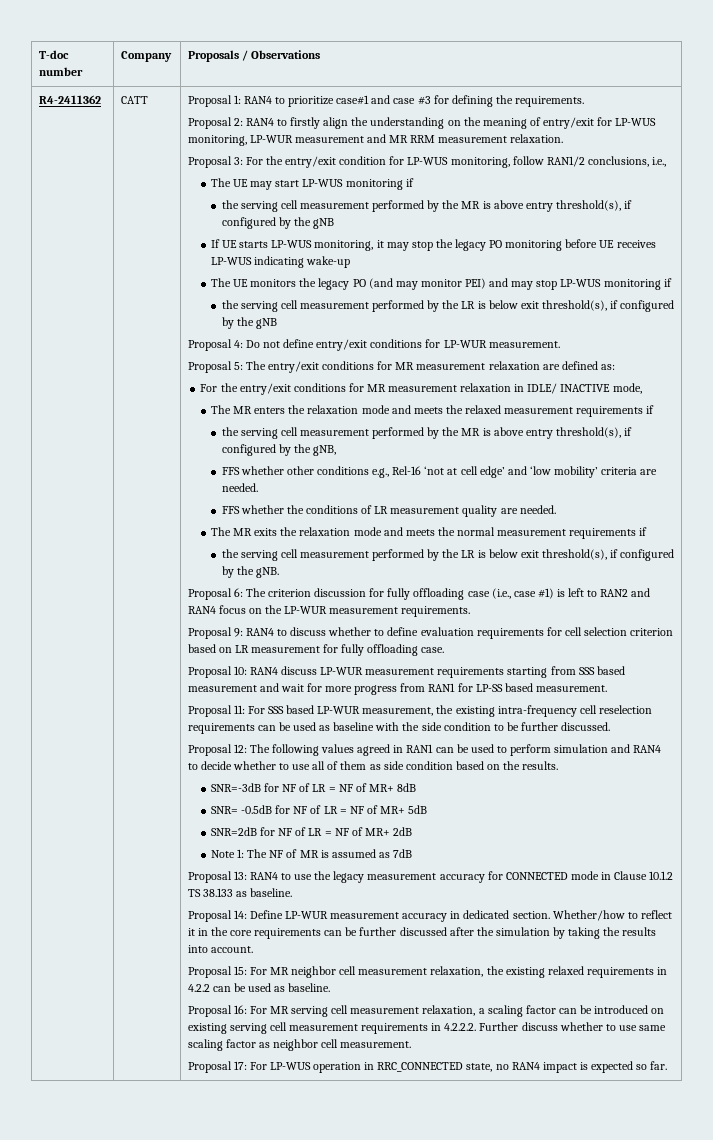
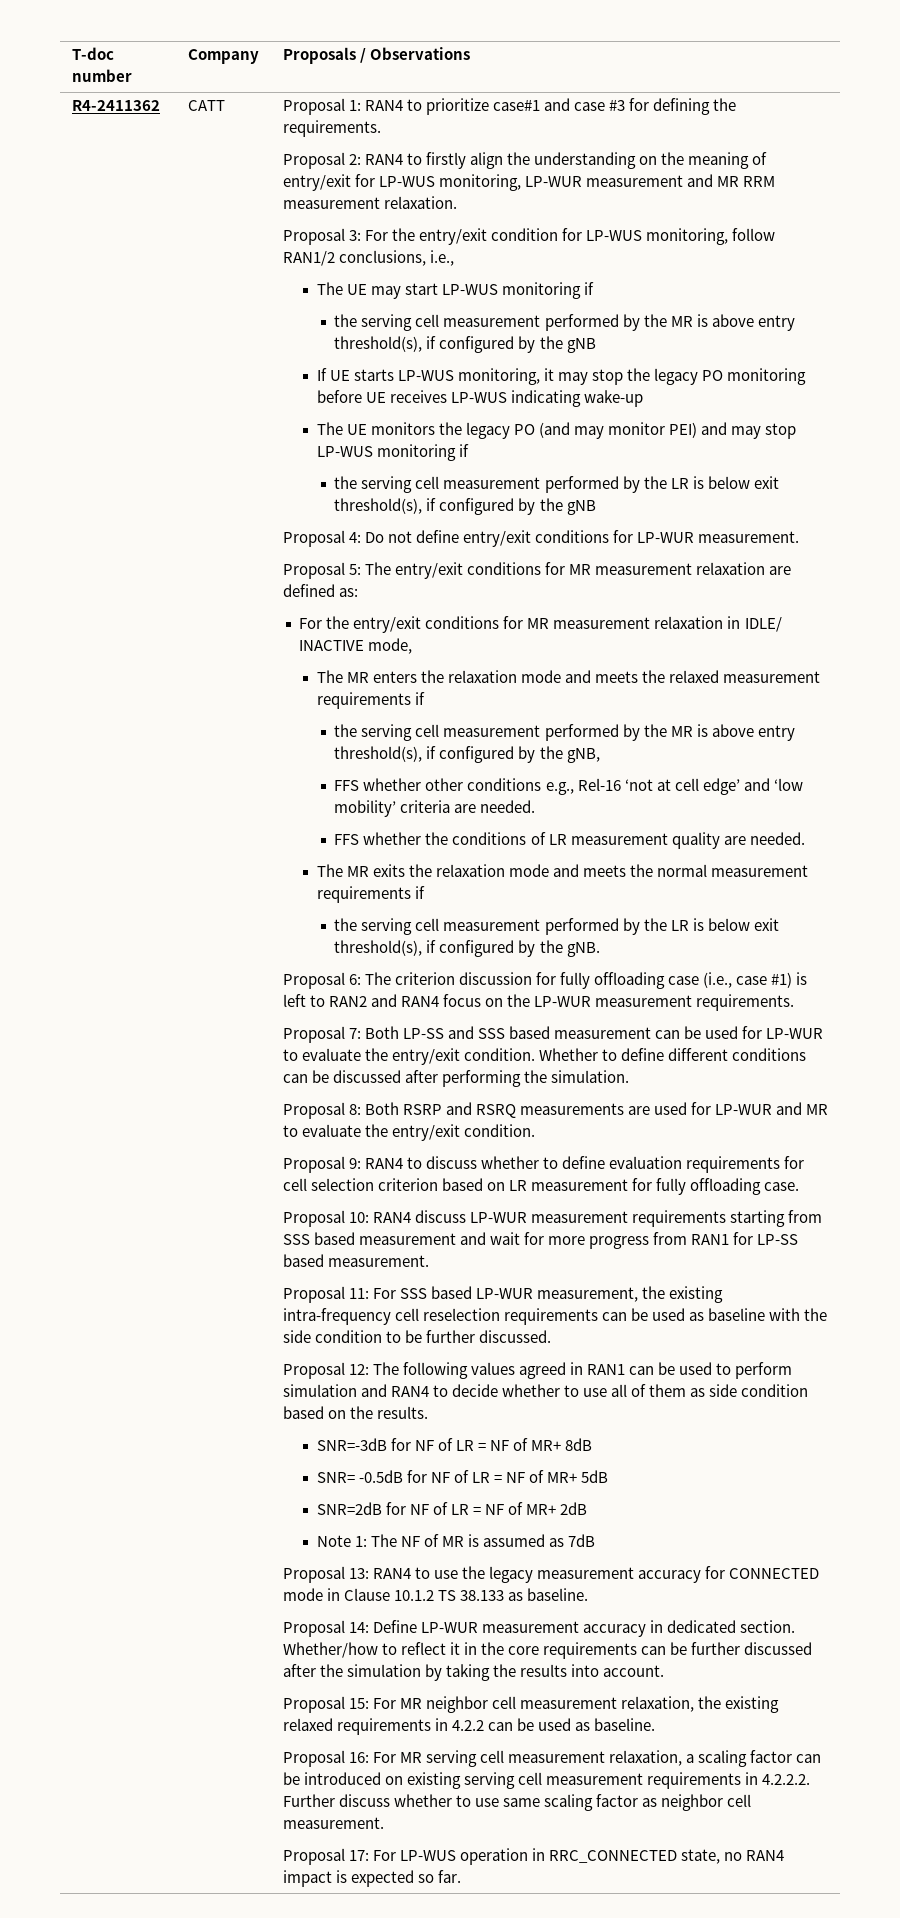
+ Proposal 7: Both LP-SS and SSS based measurement can be used for LP-WUR to evaluate the entry/exit condition. Whether to define different conditions can be discussed after performing the simulation.
+ Proposal 8: Both RSRP and RSRQ measurements are used for LP-WUR and MR to evaluate the entry/exit condition.

